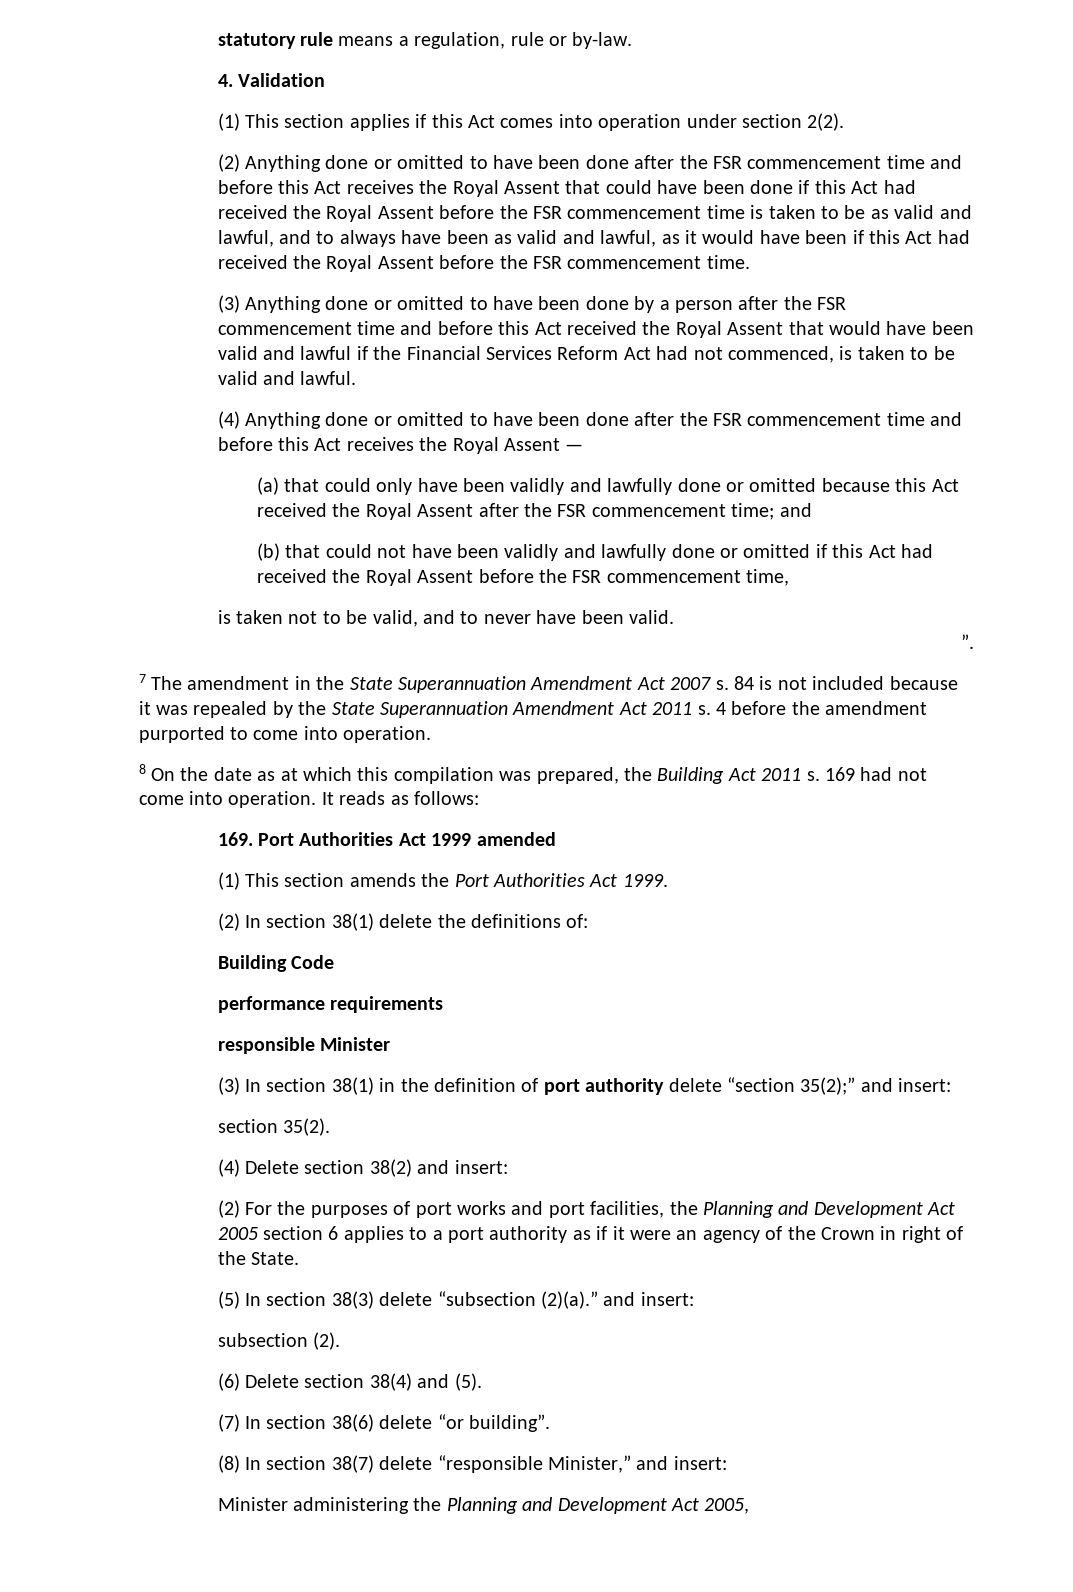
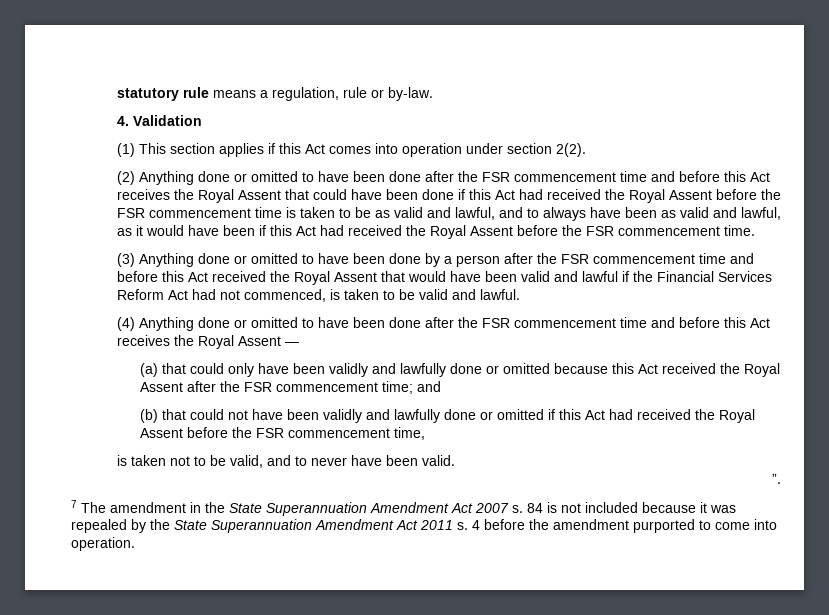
- 8 On the date as at which this compilation was prepared, the Building Act 2011 s. 169 had not come into operation. It reads as follows:
- 169. Port Authorities Act 1999 amended
- (1) This section amends the Port Authorities Act 1999.
- (2) In section 38(1) delete the definitions of:
- Building Code
- performance requirements
- responsible Minister
- (3) In section 38(1) in the definition of port authority delete “section 35(2);” and insert:
- section 35(2).
- (4) Delete section 38(2) and insert:
- (2) For the purposes of port works and port facilities, the Planning and Development Act 2005 section 6 applies to a port authority as if it were an agency of the Crown in right of the State.
- (5) In section 38(3) delete “subsection (2)(a).” and insert:
- subsection (2).
- (6) Delete section 38(4) and (5).
- (7) In section 38(6) delete “or building”.
- (8) In section 38(7) delete “responsible Minister,” and insert:
- Minister administering the Planning and Development Act 2005,

